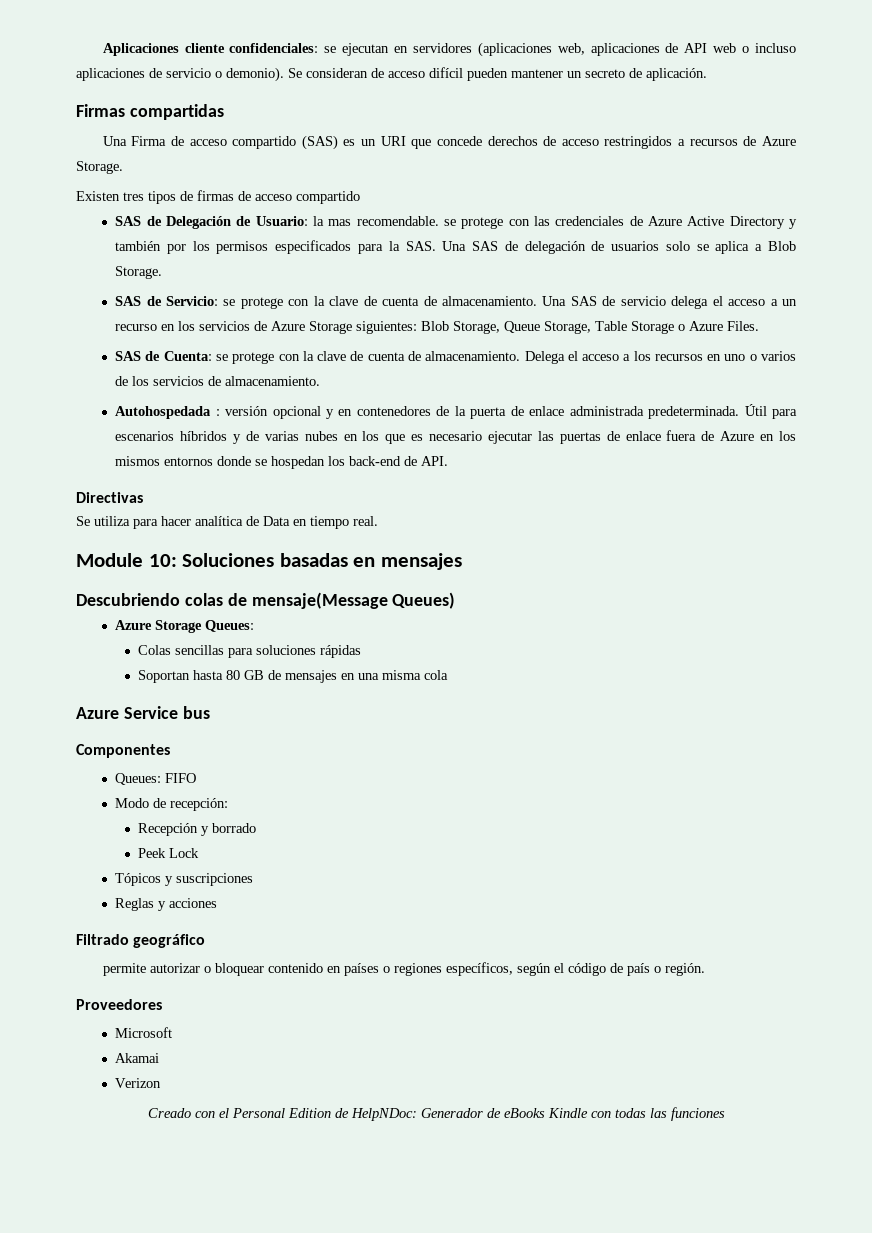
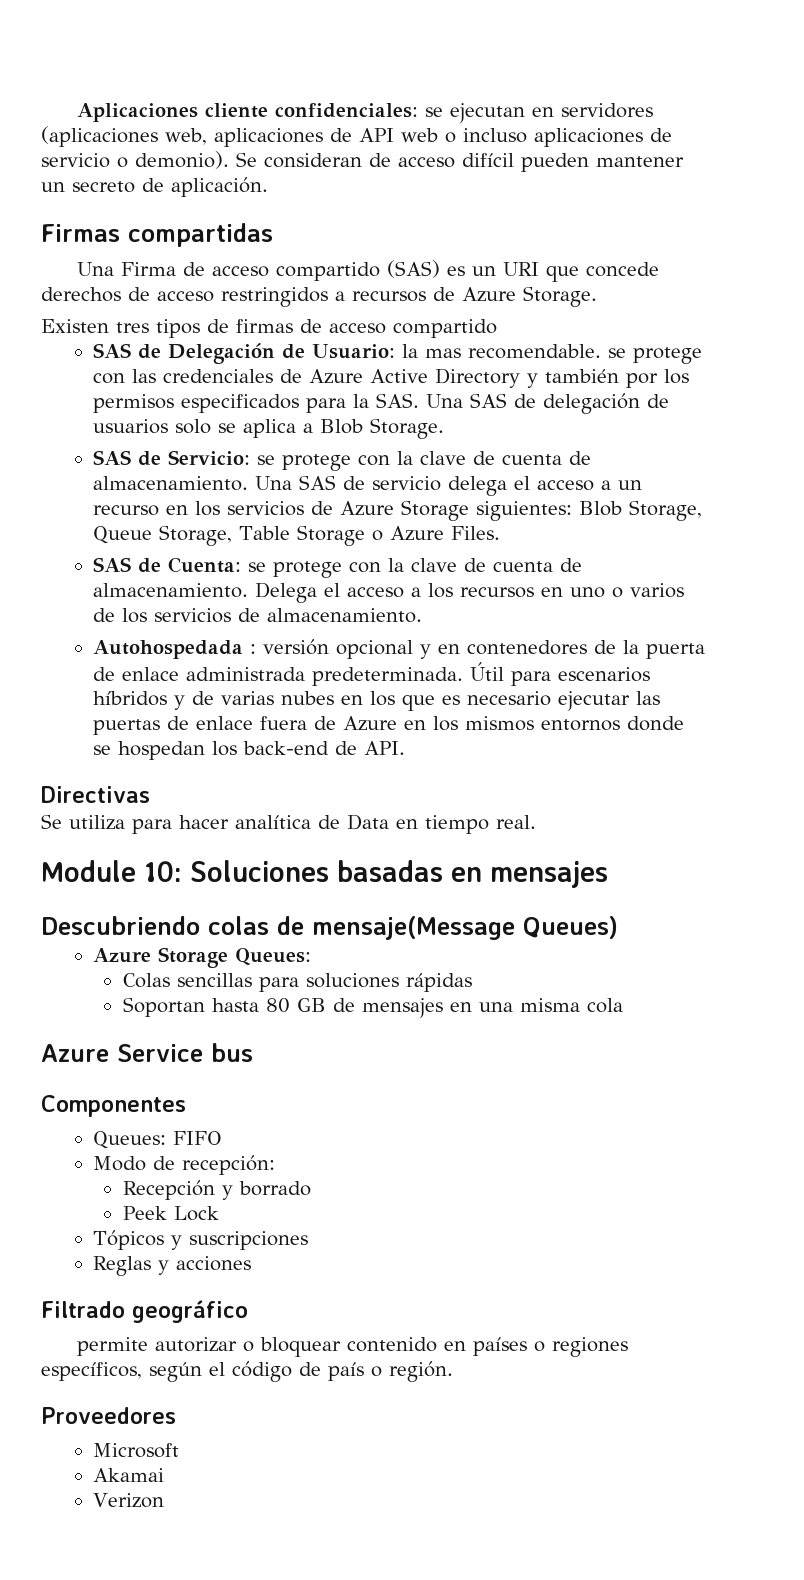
- Creado con el Personal Edition de HelpNDoc: Generador de eBooks Kindle con todas las funciones

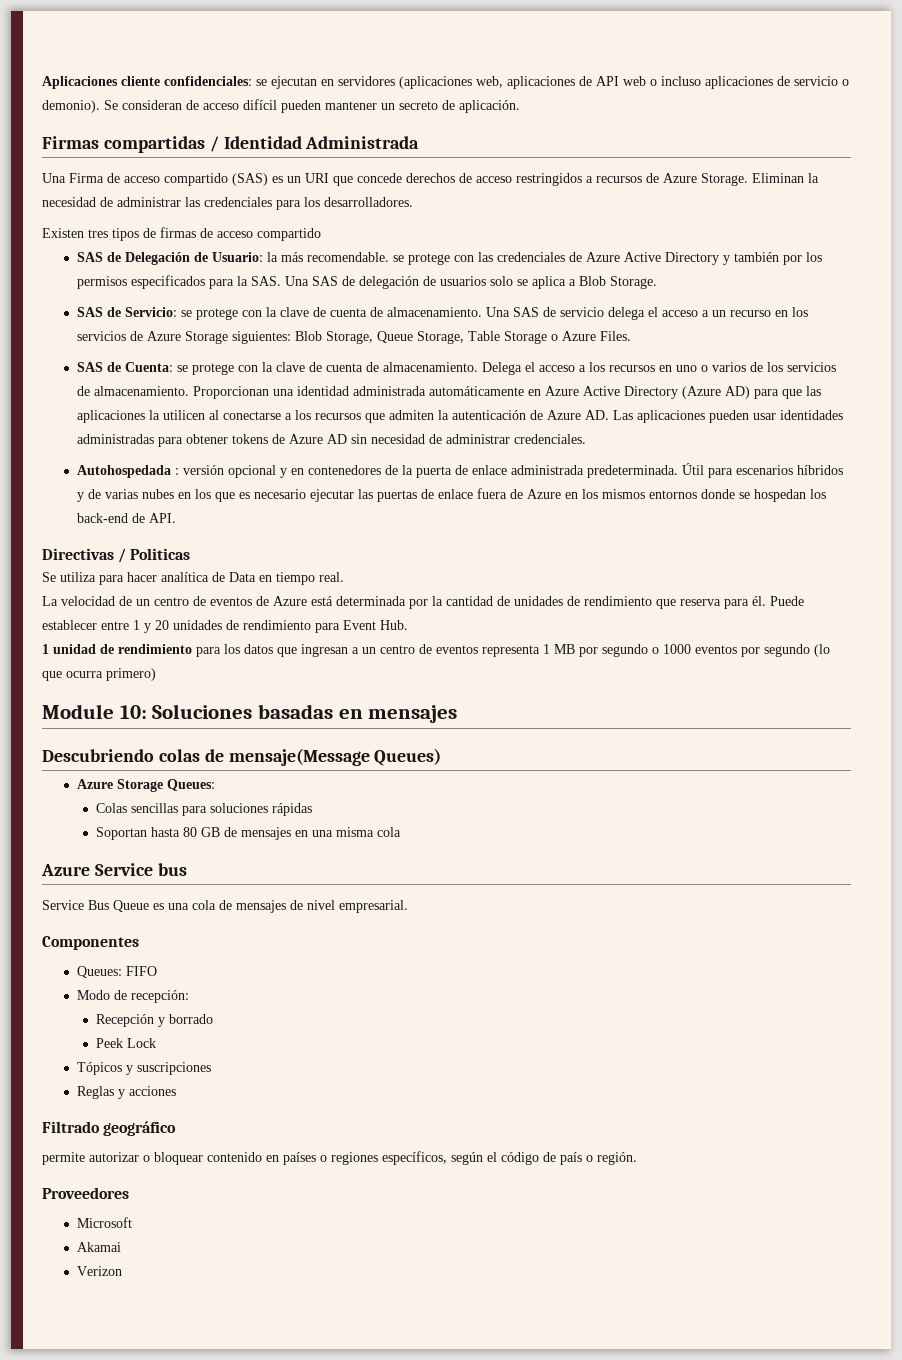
- Firmas compartidas
+ Firmas compartidas / Identidad Administrada
+ Eliminan la necesidad de administrar las credenciales para los desarrolladores.
- SAS de Delegación de Usuario: la mas recomendable. se protege con las credenciales de Azure Active Directory y también por los permisos especificados para la SAS. Una SAS de delegación de usuarios solo se aplica a Blob Storage.
+ SAS de Delegación de Usuario: la más recomendable. se protege con las credenciales de Azure Active Directory y también por los permisos especificados para la SAS. Una SAS de delegación de usuarios solo se aplica a Blob Storage.
+ Proporcionan una identidad administrada automáticamente en Azure Active Directory (Azure AD) para que las aplicaciones la utilicen al conectarse a los recursos que admiten la autenticación de Azure AD. Las aplicaciones pueden usar identidades administradas para obtener tokens de Azure AD sin necesidad de administrar credenciales.
- Directivas
+ Directivas / Politicas
+ La velocidad de un centro de eventos de Azure está determinada por la cantidad de unidades de rendimiento que reserva para él. Puede establecer entre 1 y 20 unidades de rendimiento para Event Hub.
+ 1 unidad de rendimiento para los datos que ingresan a un centro de eventos representa 1 MB por segundo o 1000 eventos por segundo (lo que ocurra primero)
+ Service Bus Queue es una cola de mensajes de nivel empresarial.

